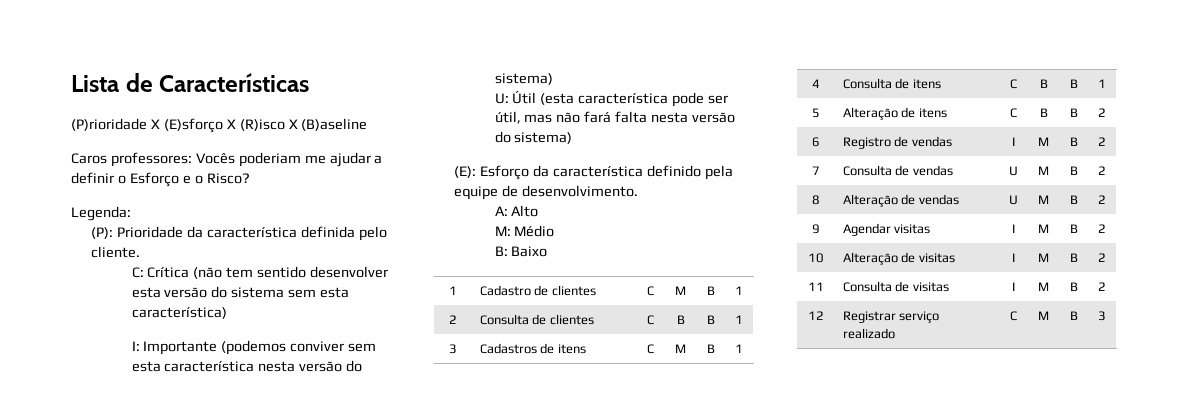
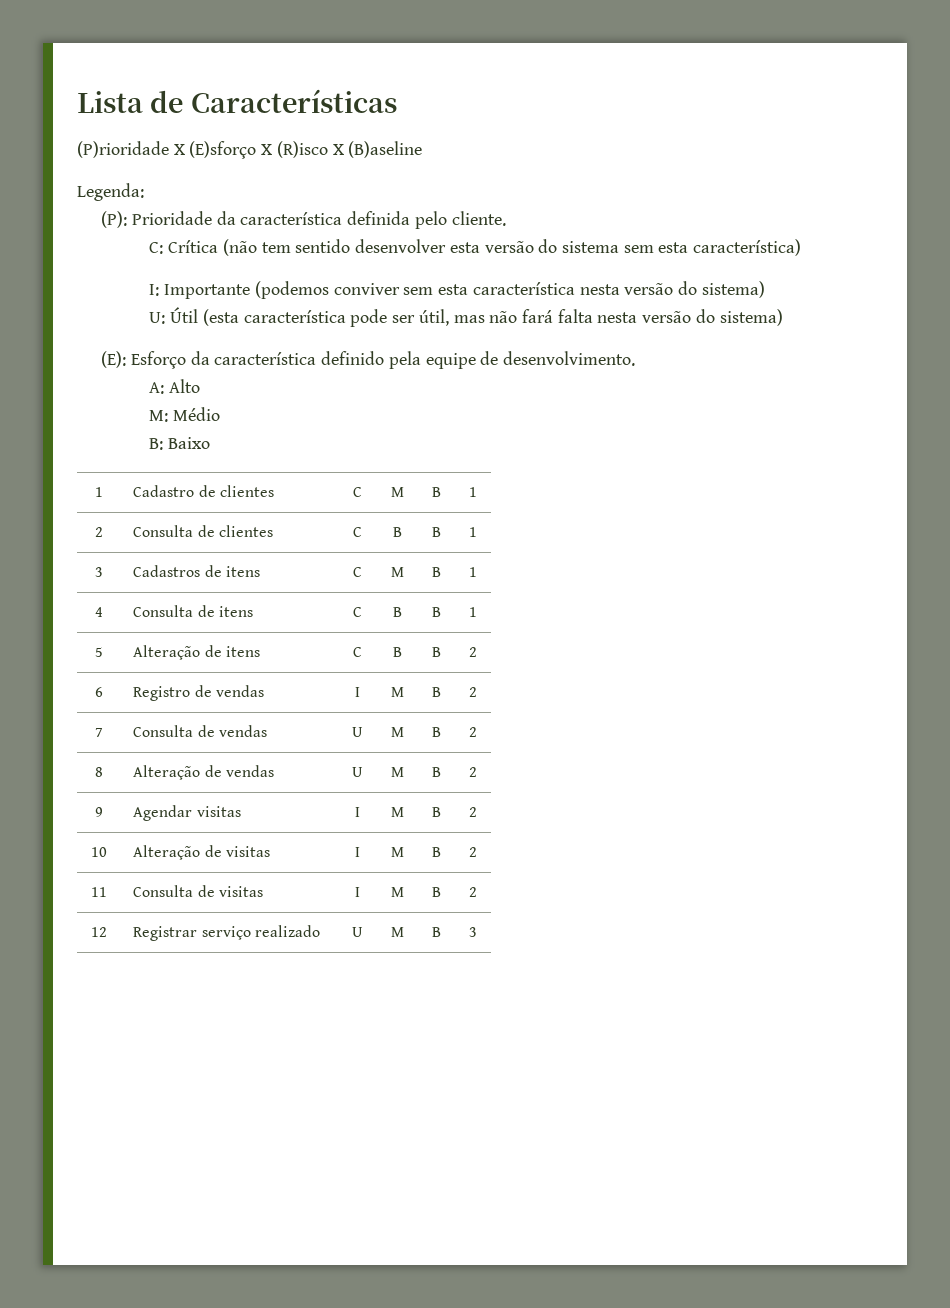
- Caros professores: Vocês poderiam me ajudar a definir o Esforço e o Risco?
- 12 | Registrar serviço realizado | C | M | B | 3
+ 12 | Registrar serviço realizado | U | M | B | 3

